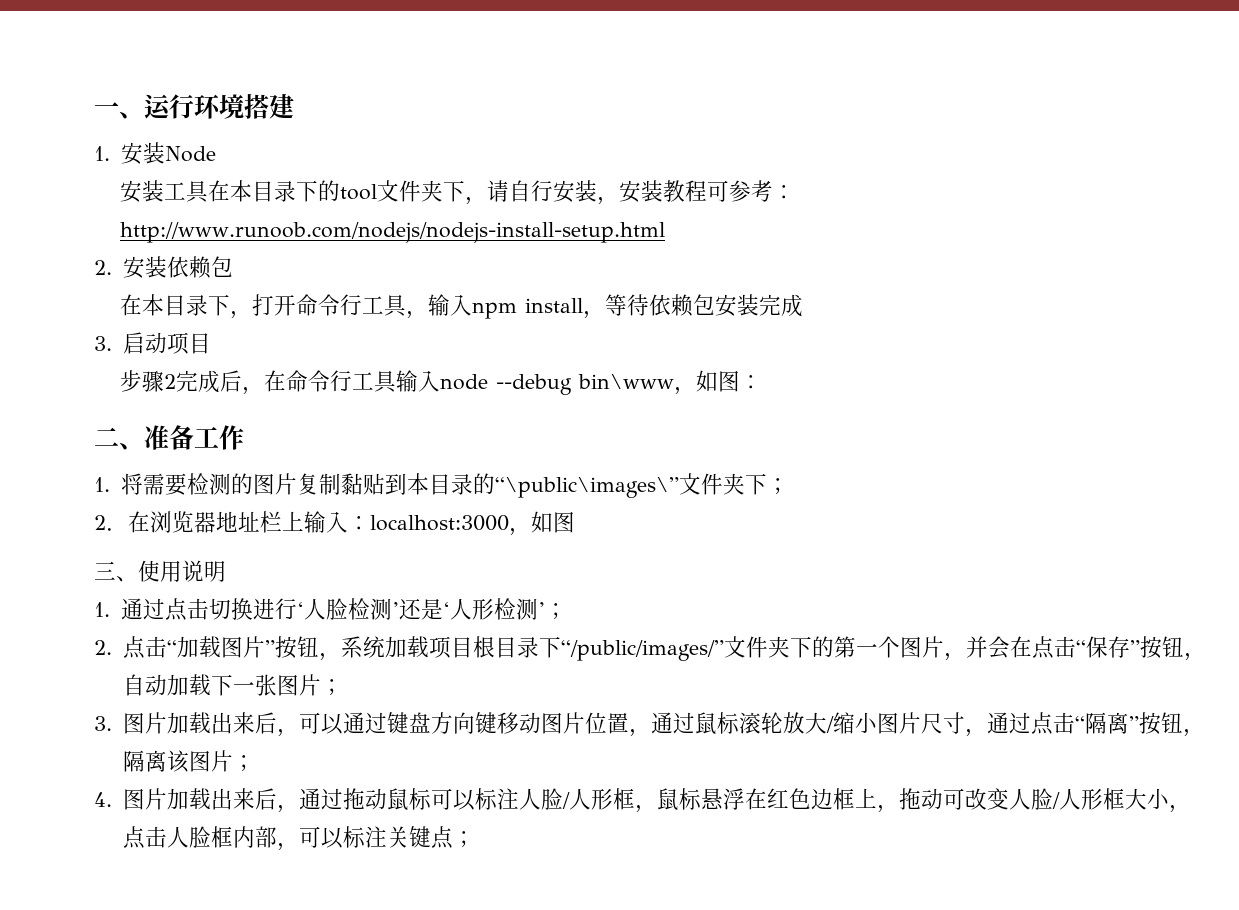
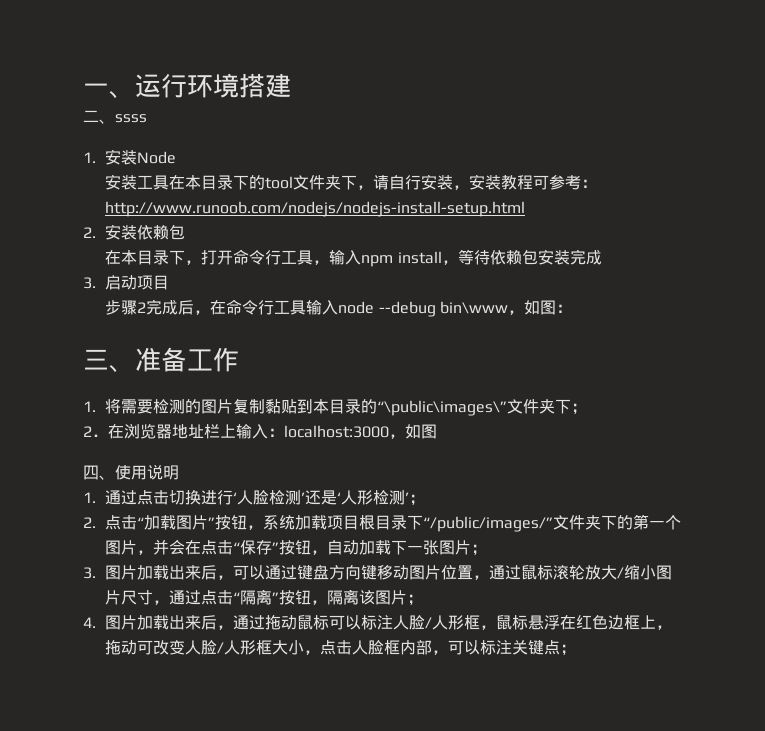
+ 二、ssss
- 二、准备工作
+ 三、准备工作
- 三、使用说明
+ 四、使用说明

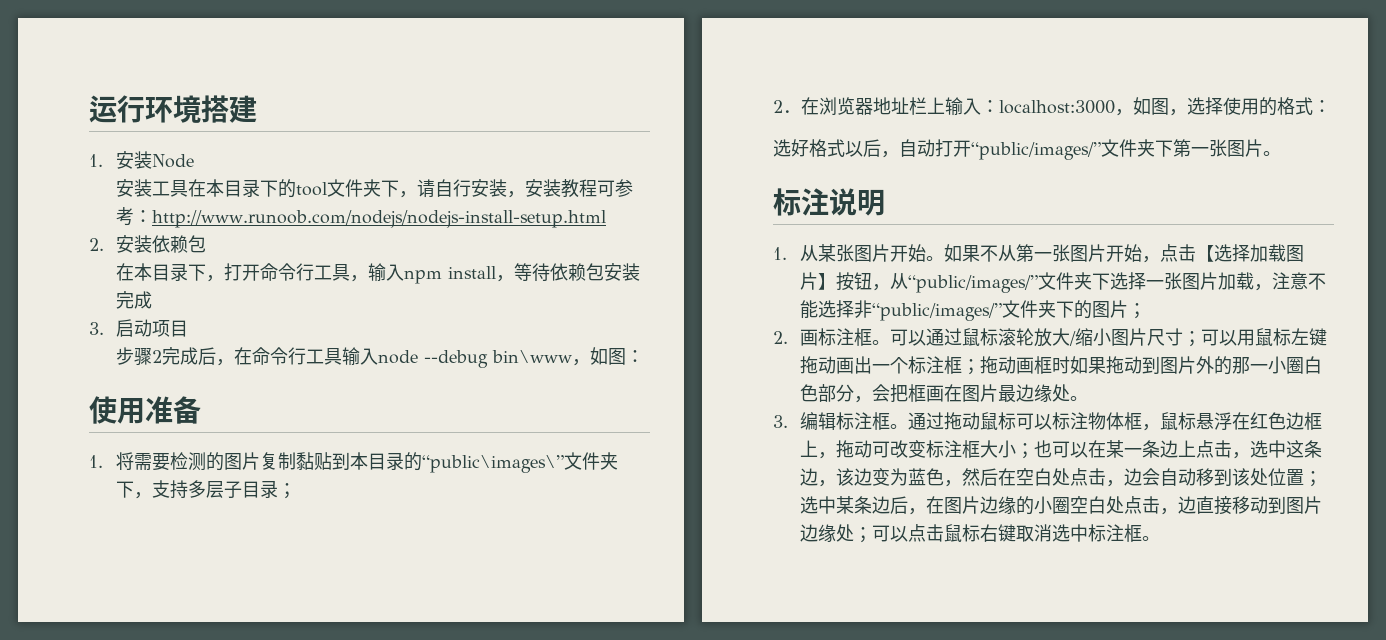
- 一、运行环境搭建
+ 运行环境搭建
- 二、ssss
- 三、准备工作
+ 使用准备
- 1.将需要检测的图片复制黏贴到本目录的“\public\images\”文件夹下；
+ 1.将需要检测的图片复制黏贴到本目录的“public\images\”文件夹下，支持多层子目录；
- 2．在浏览器地址栏上输入：localhost:3000，如图
- 四、使用说明
- 1.通过点击切换进行‘人脸检测’还是‘人形检测’；
- 2.点击“加载图片”按钮，系统加载项目根目录下“/public/images/”文件夹下的第一个图片，并会在点击“保存”按钮，自动加载下一张图片；
- 3.图片加载出来后，可以通过键盘方向键移动图片位置，通过鼠标滚轮放大/缩小图片尺寸，通过点击“隔离”按钮，隔离该图片；
- 4.图片加载出来后，通过拖动鼠标可以标注人脸/人形框，鼠标悬浮在红色边框上，拖动可改变人脸/人形框大小，点击人脸框内部，可以标注关键点；
+ 2．在浏览器地址栏上输入：localhost:3000，如图，选择使用的格式：
+ 选好格式以后，自动打开“public/images/”文件夹下第一张图片。
+ 标注说明
+ 1.从某张图片开始。如果不从第一张图片开始，点击【选择加载图片】按钮，从“public/images/”文件夹下选择一张图片加载，注意不能选择非“public/images/”文件夹下的图片；
+ 2.画标注框。可以通过鼠标滚轮放大/缩小图片尺寸；可以用鼠标左键拖动画出一个标注框；拖动画框时如果拖动到图片外的那一小圈白色部分，会把框画在图片最边缘处。
+ 3.编辑标注框。通过拖动鼠标可以标注物体框，鼠标悬浮在红色边框上，拖动可改变标注框大小；也可以在某一条边上点击，选中这条边，该边变为蓝色，然后在空白处点击，边会自动移到该处位置；选中某条边后，在图片边缘的小圈空白处点击，边直接移动到图片边缘处；可以点击鼠标右键取消选中标注框。

